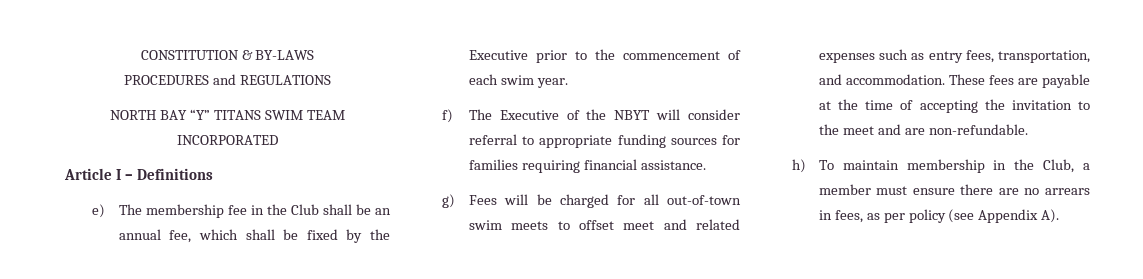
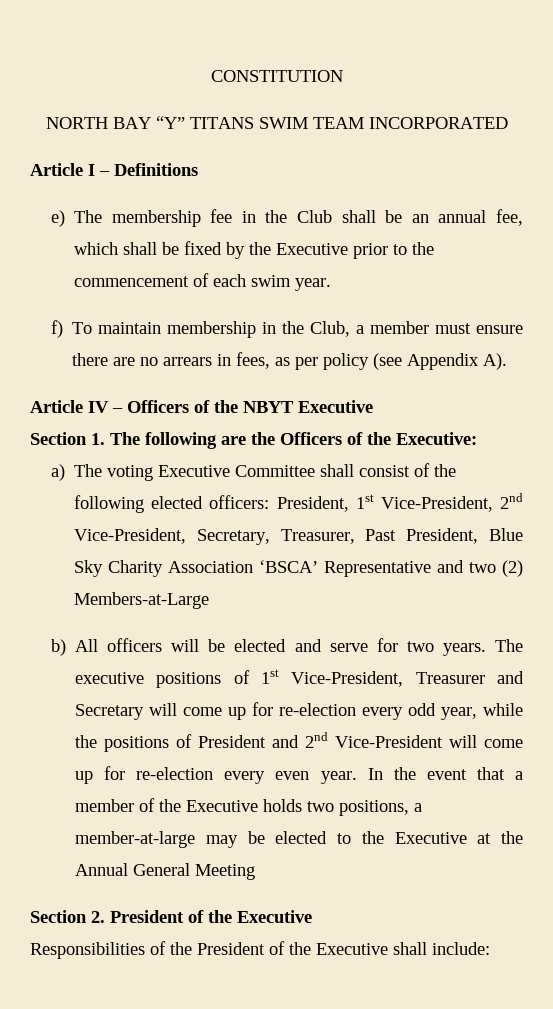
- CONSTITUTION & BY-LAWS
- PROCEDURES and REGULATIONS
+ CONSTITUTION
- f) The Executive of the NBYT will consider referral to appropriate funding sources for families requiring financial assistance.
- g) Fees will be charged for all out-of-town swim meets to offset meet and related expenses such as entry fees, transportation, and accommodation. These fees are payable at the time of accepting the invitation to the meet and are non-refundable.
- h) To maintain membership in the Club, a member must ensure there are no arrears in fees, as per policy (see Appendix A).
+ f) To maintain membership in the Club, a member must ensure there are no arrears in fees, as per policy (see Appendix A).
+ Article IV – Officers of the NBYT Executive
+ Section 1. The following are the Officers of the Executive:
+ a) The voting Executive Committee shall consist of the following elected officers: President, 1st Vice-President, 2nd Vice-President, Secretary, Treasurer, Past President, Blue Sky Charity Association ‘BSCA’ Representative and two (2) Members-at-Large
+ b) All officers will be elected and serve for two years. The executive positions of 1st Vice-President, Treasurer and Secretary will come up for re-election every odd year, while the positions of President and 2nd Vice-President will come up for re-election every even year. In the event that a member of the Executive holds two positions, a member-at-large may be elected to the Executive at the Annual General Meeting
+ Section 2. President of the Executive
+ Responsibilities of the President of the Executive shall include:

